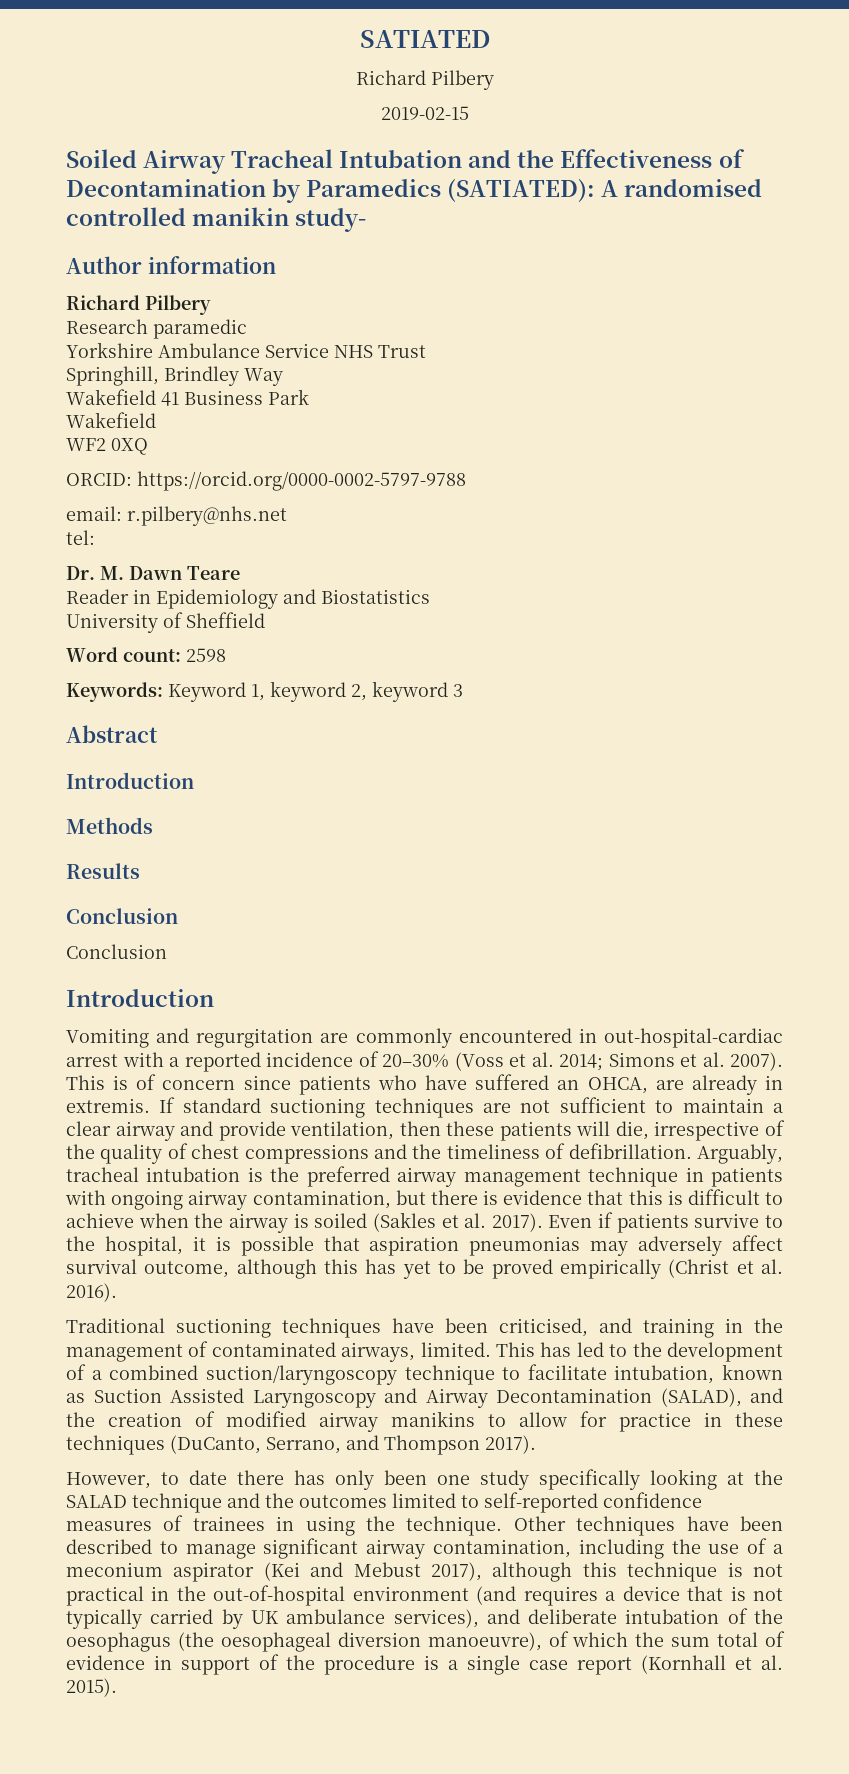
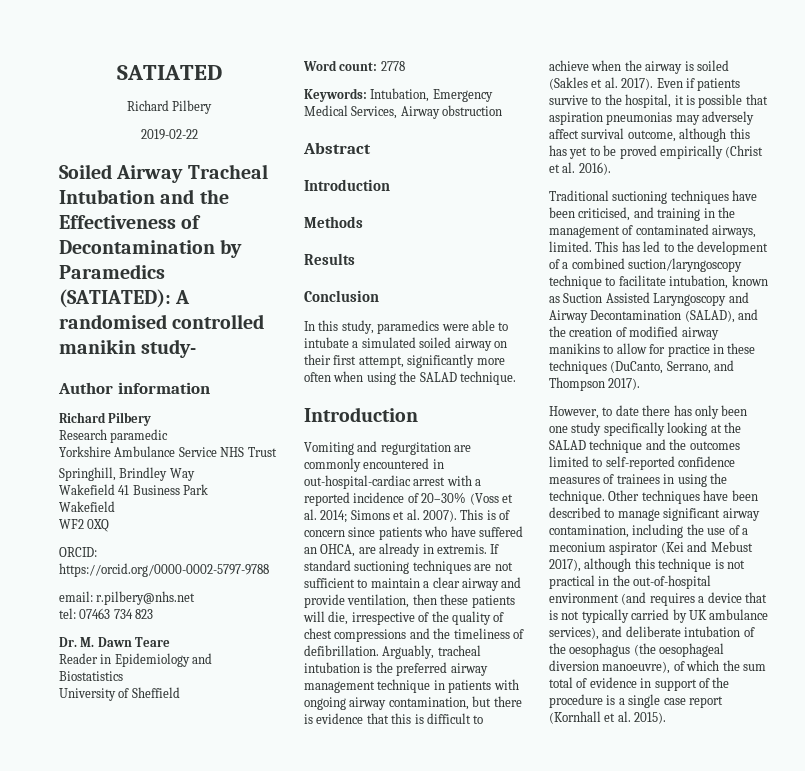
- 2019-02-15
+ 2019-02-22
- tel:
+ tel: 07463 734 823
- Word count: 2598
+ Word count: 2778
- Keywords: Keyword 1, keyword 2, keyword 3
+ Keywords: Intubation, Emergency Medical Services, Airway obstruction
  Results
  Conclusion
- Conclusion
+ In this study, paramedics were able to intubate a simulated soiled airway on their first attempt, significantly more often when using the SALAD technique.

